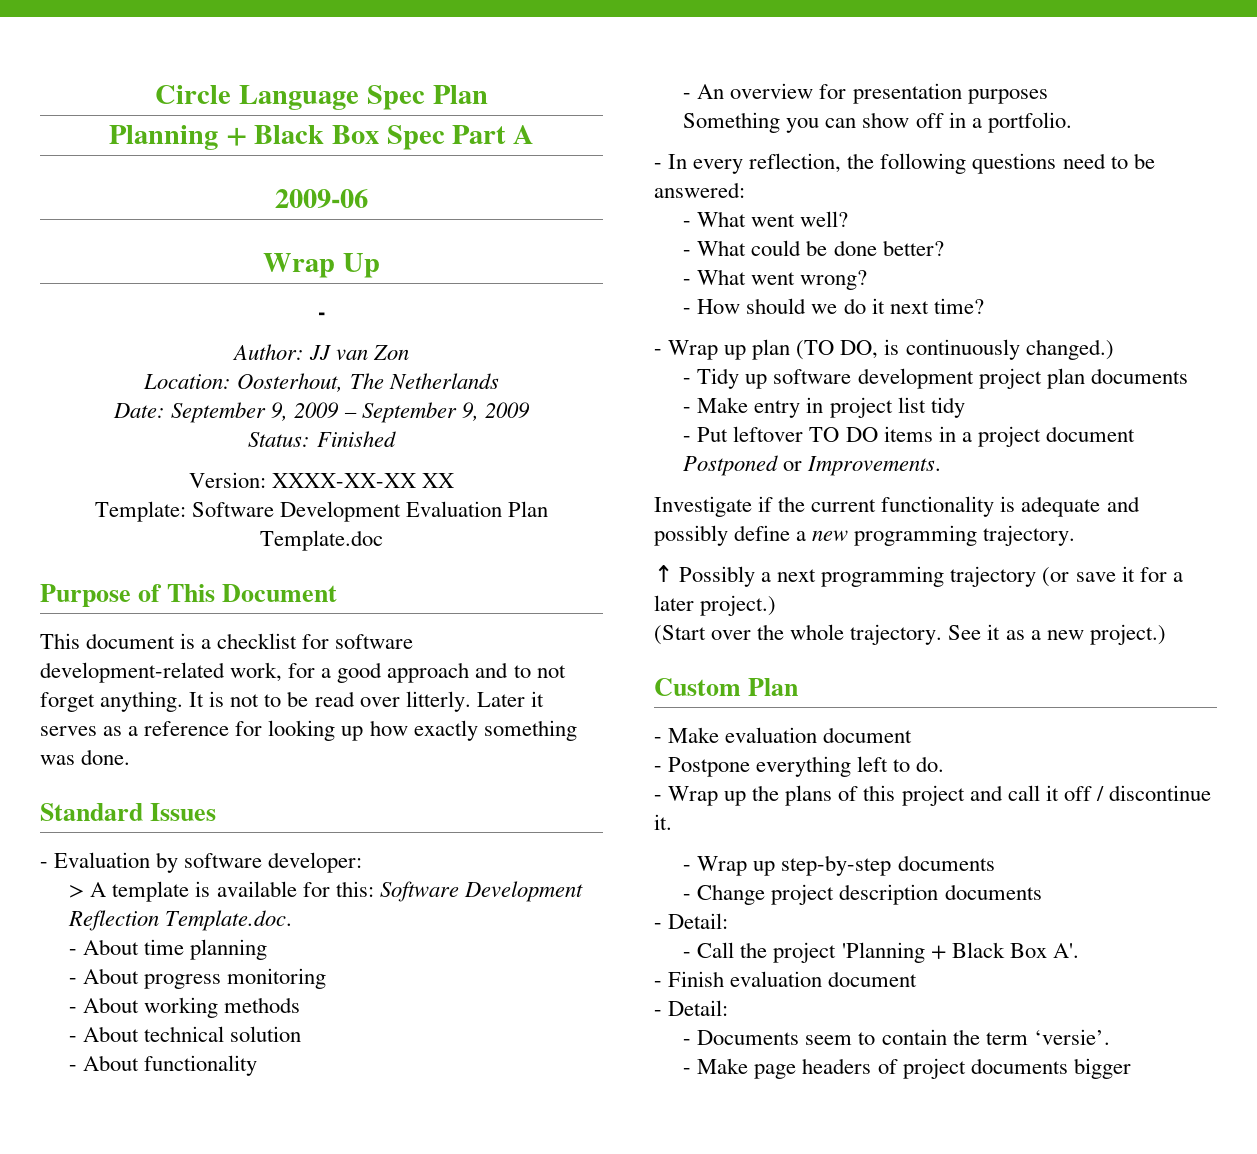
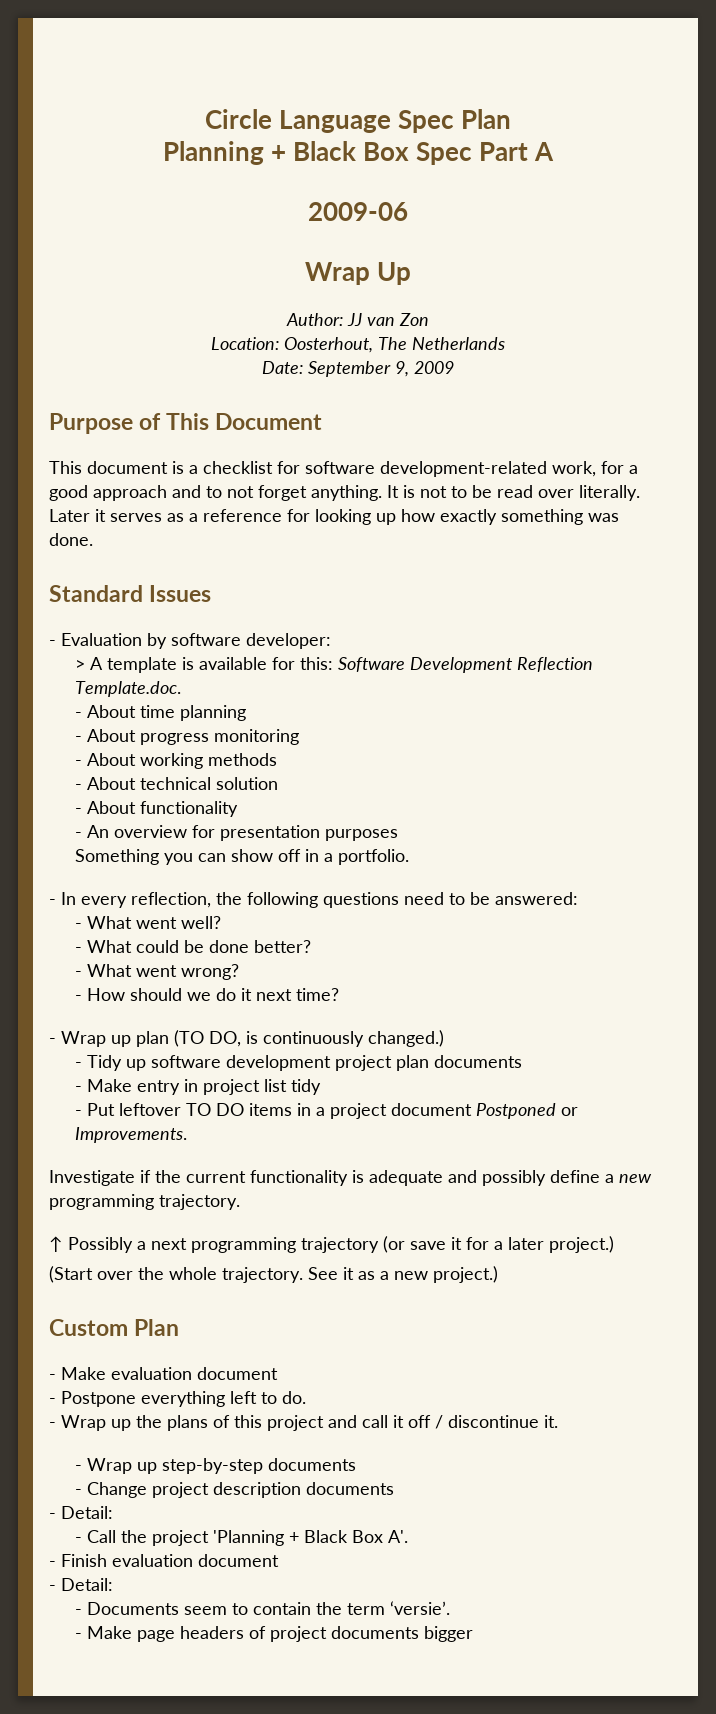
  Wrap Up
- -
- Date: September 9, 2009 – September 9, 2009
- Status: Finished
- Version: XXXX-XX-XX XX
- Template: Software Development Evaluation Plan Template.doc
+ Date: September 9, 2009
- It is not to be read over litterly.
+ It is not to be read over literally.

